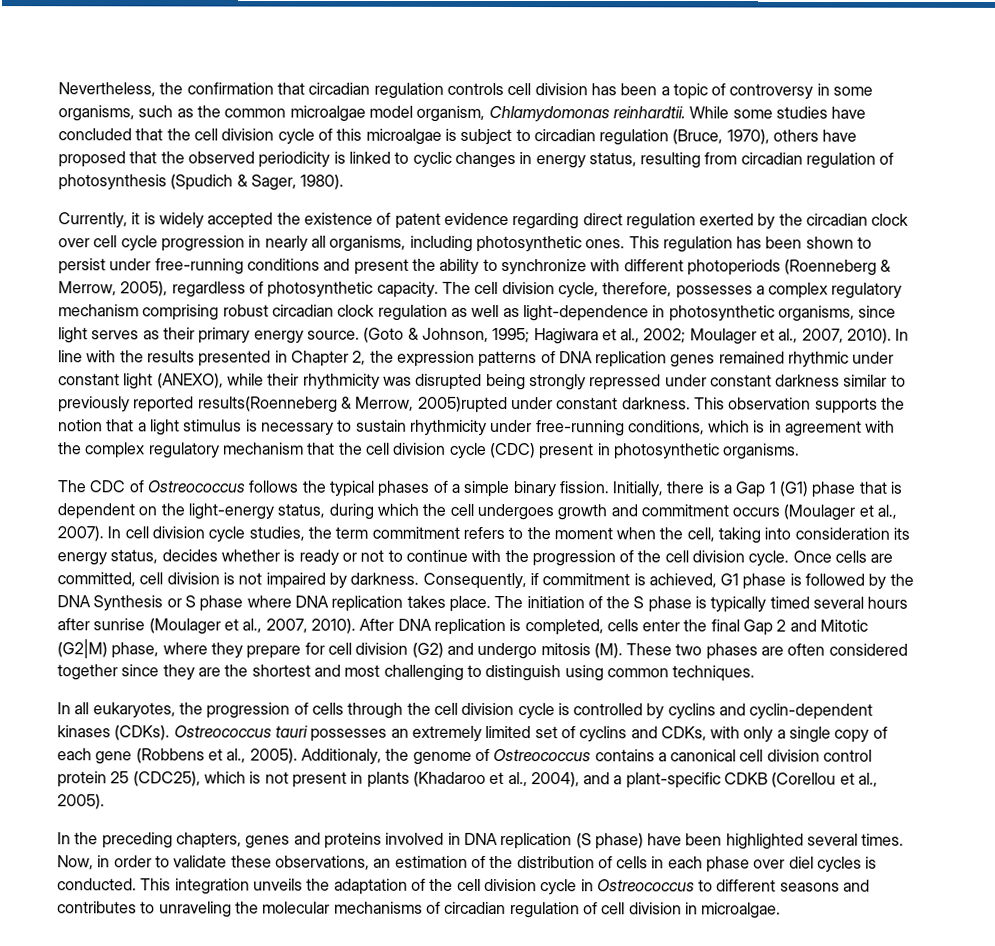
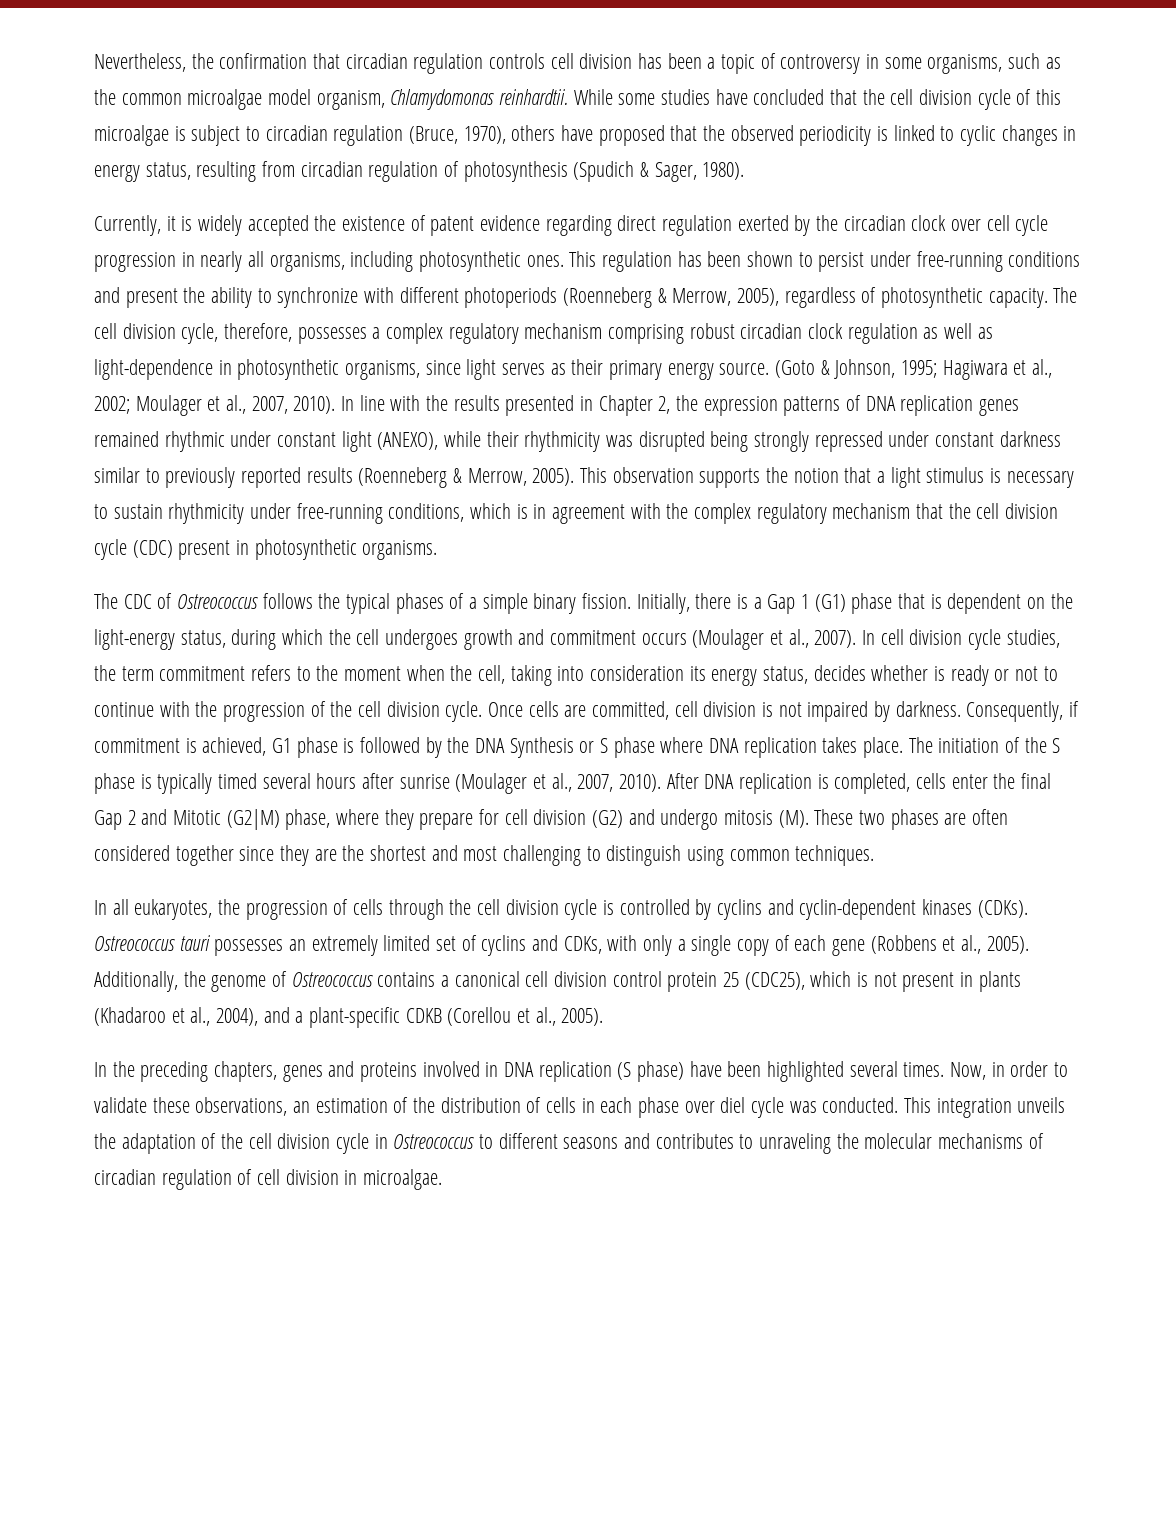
- In line with the results presented in Chapter 2, the expression patterns of DNA replication genes remained rhythmic under constant light (ANEXO), while their rhythmicity was disrupted being strongly repressed under constant darkness similar to previously reported results(Roenneberg & Merrow, 2005)rupted under constant darkness.
+ In line with the results presented in Chapter 2, the expression patterns of DNA replication genes remained rhythmic under constant light (ANEXO), while their rhythmicity was disrupted being strongly repressed under constant darkness similar to previously reported results (Roenneberg & Merrow, 2005).
- Additionaly, the genome of Ostreococcus contains a canonical cell division control protein 25 (CDC25), which is not present in plants (Khadaroo et al., 2004), and a plant-specific CDKB (Corellou et al., 2005).
+ Additionally, the genome of Ostreococcus contains a canonical cell division control protein 25 (CDC25), which is not present in plants (Khadaroo et al., 2004), and a plant-specific CDKB (Corellou et al., 2005).
- Now, in order to validate these observations, an estimation of the distribution of cells in each phase over diel cycles is conducted.
+ Now, in order to validate these observations, an estimation of the distribution of cells in each phase over diel cycle was conducted.

